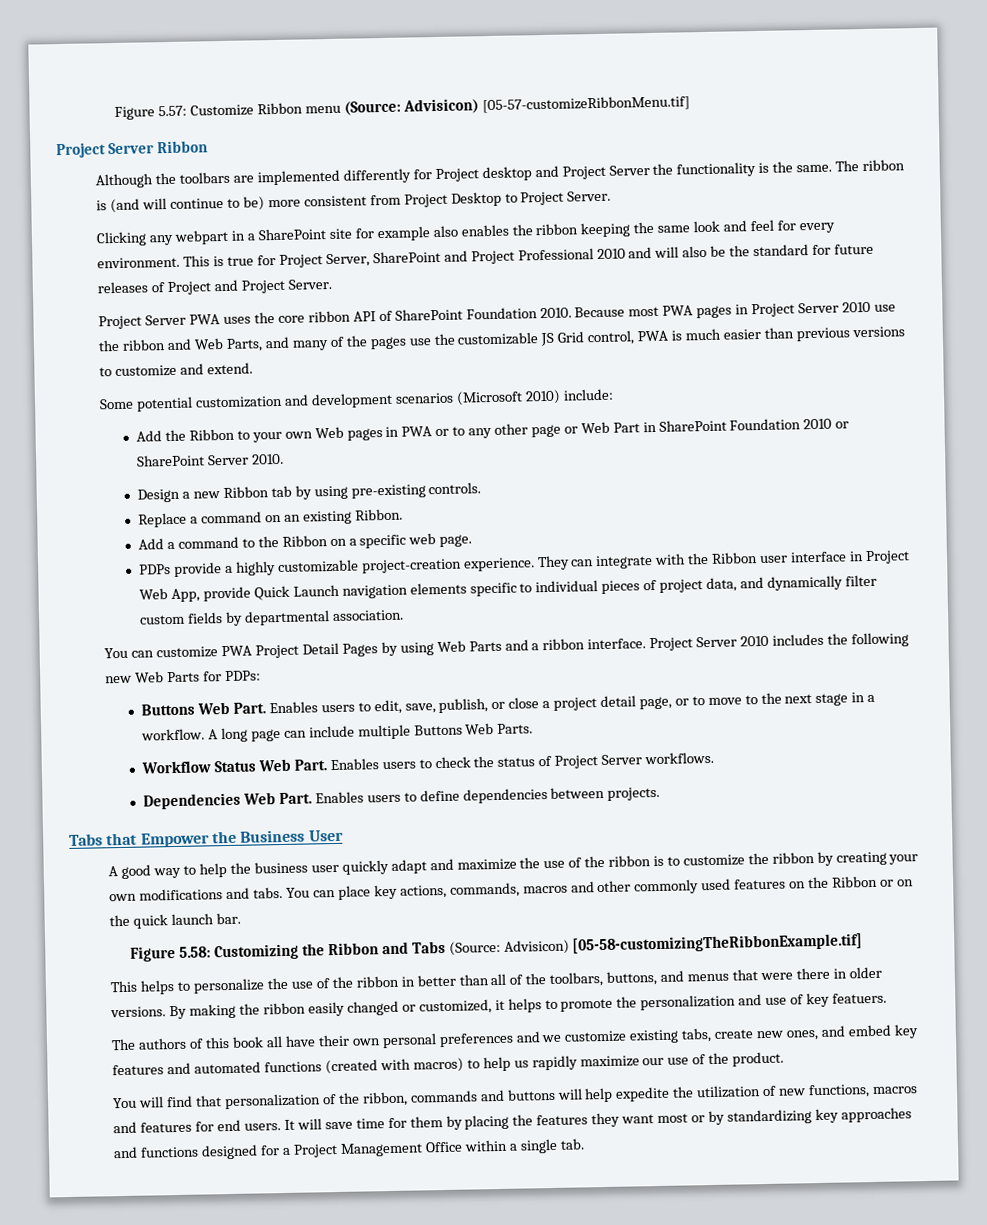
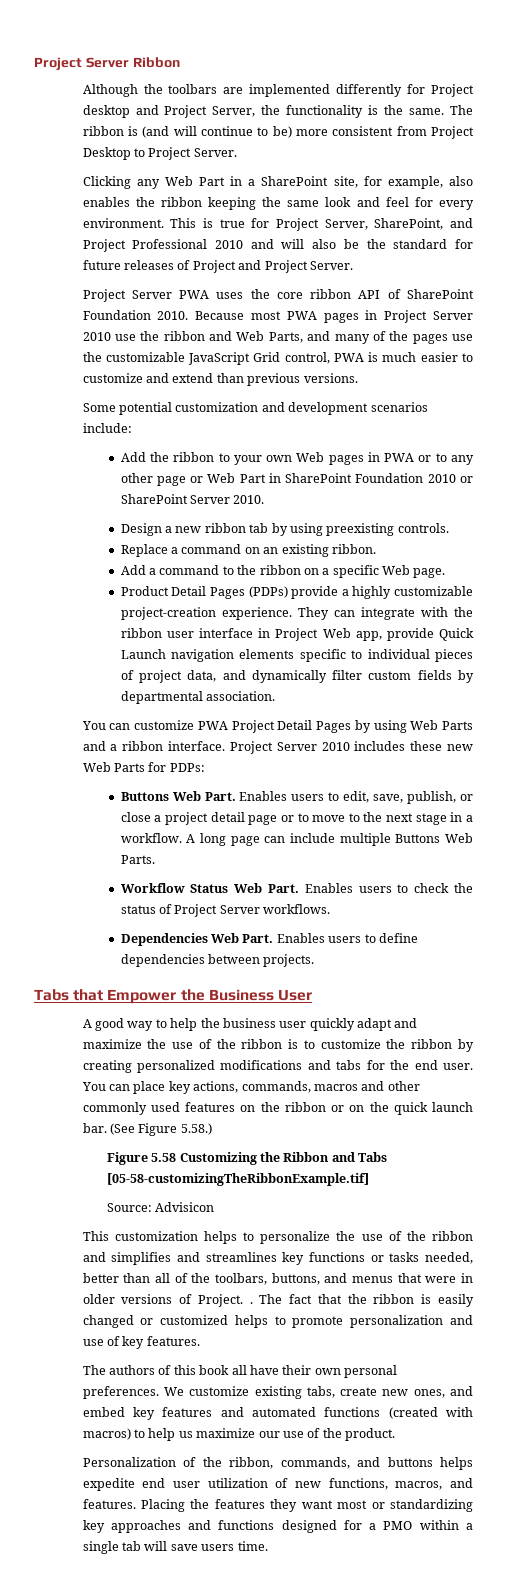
- Figure 5.57: Customize Ribbon menu (Source: Advisicon) [05-57-customizeRibbonMenu.tif]
- Although the toolbars are implemented differently for Project desktop and Project Server the functionality is the same.
+ Although the toolbars are implemented differently for Project desktop and Project Server, the functionality is the same.
- Clicking any webpart in a SharePoint site for example also enables the ribbon keeping the same look and feel for every environment.
+ Clicking any Web Part in a SharePoint site, for example, also enables the ribbon keeping the same look and feel for every environment.
- This is true for Project Server, SharePoint and Project Professional 2010 and will also be the standard for future releases of Project and Project Server.
+ This is true for Project Server, SharePoint, and Project Professional 2010 and will also be the standard for future releases of Project and Project Server.
- Because most PWA pages in Project Server 2010 use the ribbon and Web Parts, and many of the pages use the customizable JS Grid control, PWA is much easier than previous versions to customize and extend.
+ Because most PWA pages in Project Server 2010 use the ribbon and Web Parts, and many of the pages use the customizable JavaScript Grid control, PWA is much easier to customize and extend than previous versions.
- Some potential customization and development scenarios (Microsoft 2010) include:
+ Some potential customization and development scenarios include:
- Add the Ribbon to your own Web pages in PWA or to any other page or Web Part in SharePoint Foundation 2010 or SharePoint Server 2010.
+ Add the ribbon to your own Web pages in PWA or to any other page or Web Part in SharePoint Foundation 2010 or SharePoint Server 2010.
- Design a new Ribbon tab by using pre-existing controls.
+ Design a new ribbon tab by using preexisting controls.
- Replace a command on an existing Ribbon.
+ Replace a command on an existing ribbon.
- Add a command to the Ribbon on a specific web page.
+ Add a command to the ribbon on a specific Web page.
- PDPs provide a highly customizable project-creation experience.
+ Product Detail Pages (PDPs) provide a highly customizable project-creation experience.
- They can integrate with the Ribbon user interface in Project Web App, provide Quick Launch navigation elements specific to individual pieces of project data, and dynamically filter custom fields by departmental association.
+ They can integrate with the ribbon user interface in Project Web app, provide Quick Launch navigation elements specific to individual pieces of project data, and dynamically filter custom fields by departmental association.
- Project Server 2010 includes the following new Web Parts for PDPs:
+ Project Server 2010 includes these new Web Parts for PDPs:
- Enables users to edit, save, publish, or close a project detail page, or to move to the next stage in a workflow.
+ Enables users to edit, save, publish, or close a project detail page or to move to the next stage in a workflow.
- A good way to help the business user quickly adapt and maximize the use of the ribbon is to customize the ribbon by creating your own modifications and tabs.
+ A good way to help the business user quickly adapt and maximize the use of the ribbon is to customize the ribbon by creating personalized modifications and tabs for the end user.
- You can place key actions, commands, macros and other commonly used features on the Ribbon or on the quick launch bar.
- Figure 5.58: Customizing the Ribbon and Tabs (Source: Advisicon) [05-58-customizingTheRibbonExample.tif]
+ You can place key actions, commands, macros and other commonly used features on the ribbon or on the quick launch bar. (See Figure 5.58.)
+ Figure 5.58 Customizing the Ribbon and Tabs [05-58-customizingTheRibbonExample.tif]
- This helps to personalize the use of the ribbon in better than all of the toolbars, buttons, and menus that were there in older versions. By making the ribbon easily changed or customized, it helps to promote the personalization and use of key featuers.
+ Source: Advisicon
+ This customization helps to personalize the use of the ribbon and simplifies and streamlines key functions or tasks needed, better than all of the toolbars, buttons, and menus that were in older versions of Project. . The fact that the ribbon is easily changed or customized helps to promote personalization and use of key features.
- The authors of this book all have their own personal preferences and we customize existing tabs, create new ones, and embed key features and automated functions (created with macros) to help us rapidly maximize our use of the product.
+ The authors of this book all have their own personal preferences. We customize existing tabs, create new ones, and embed key features and automated functions (created with macros) to help us maximize our use of the product.
- You will find that personalization of the ribbon, commands and buttons will help expedite the utilization of new functions, macros and features for end users. It will save time for them by placing the features they want most or by standardizing key approaches and functions designed for a Project Management Office within a single tab.
+ Personalization of the ribbon, commands, and buttons helps expedite end user utilization of new functions, macros, and features. Placing the features they want most or standardizing key approaches and functions designed for a PMO within a single tab will save users time.

